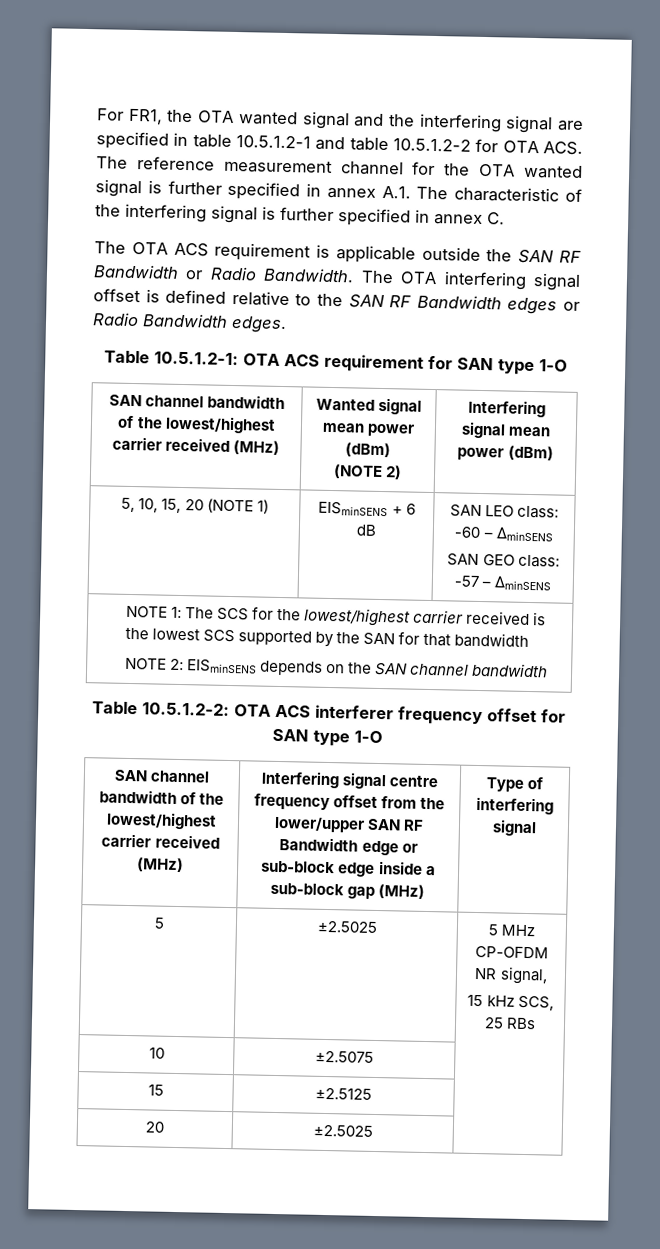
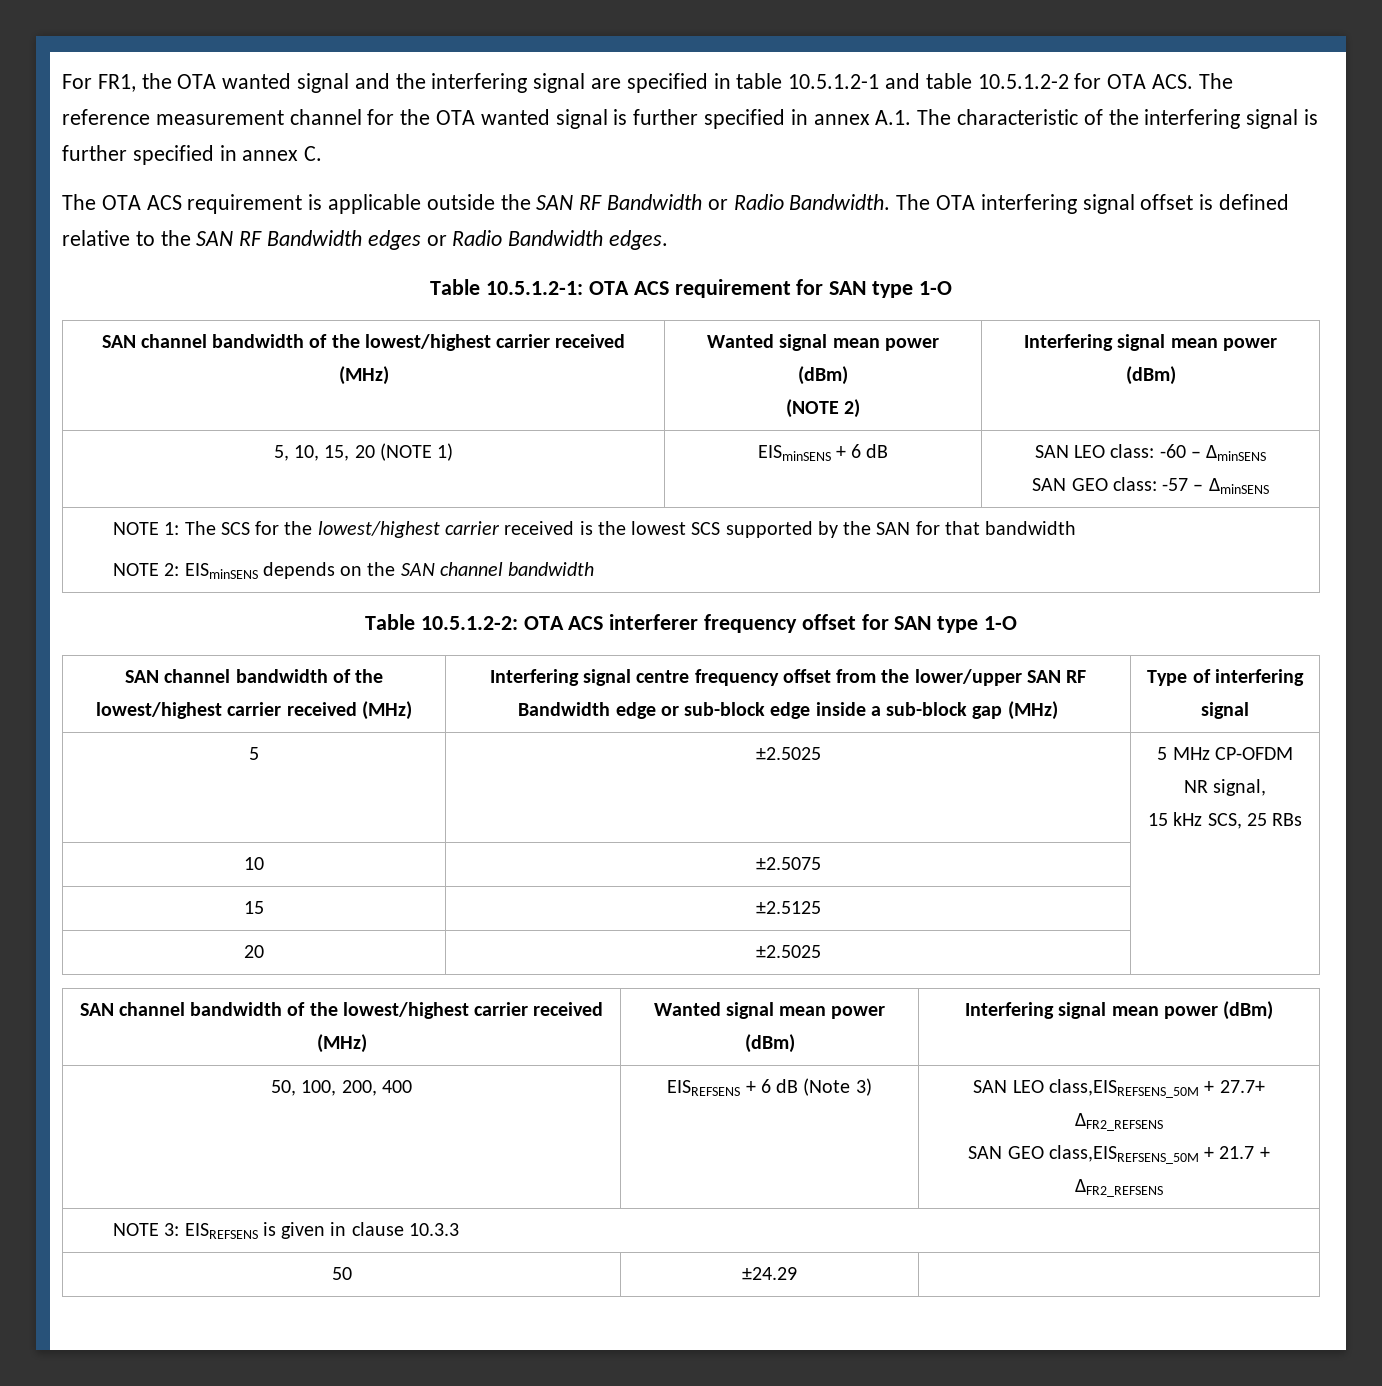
+ SAN channel bandwidth of the lowest/highest carrier received (MHz) | Wanted signal mean power (dBm) | Interfering signal mean power (dBm)
+ 50, 100, 200, 400 | EISREFSENS + 6 dB (Note 3) | SAN LEO class,EISREFSENS_50M + 27.7+ ΔFR2_REFSENS
+ SAN GEO class,EISREFSENS_50M + 21.7 + ΔFR2_REFSENS
+ NOTE 3: EISREFSENS is given in clause 10.3.3
+ 50 | ±24.29 |

